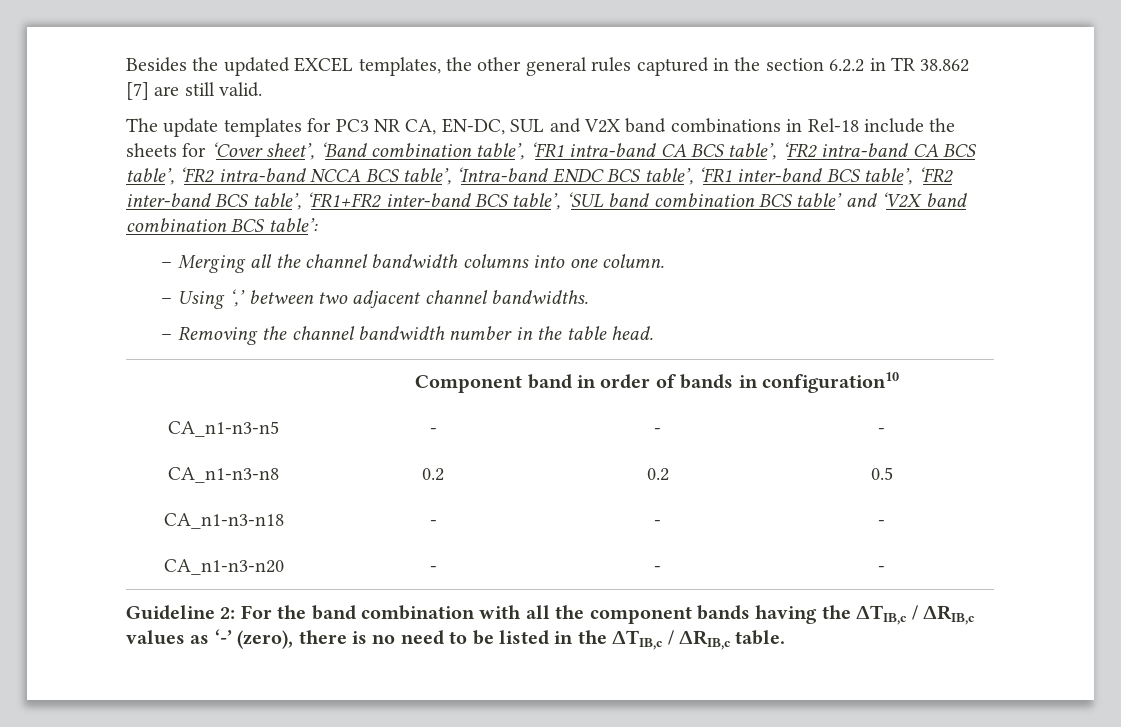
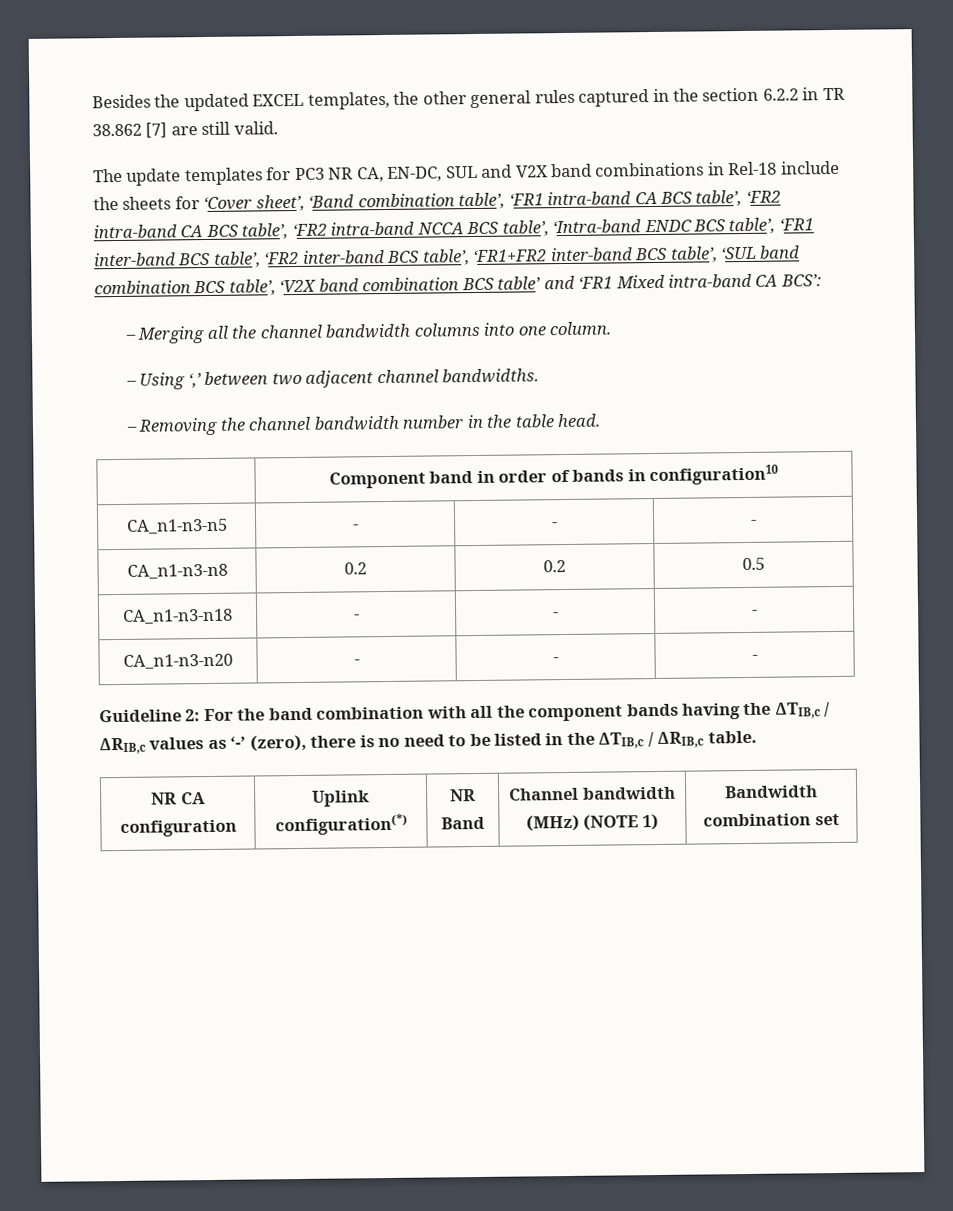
- The update templates for PC3 NR CA, EN-DC, SUL and V2X band combinations in Rel-18 include the sheets for ‘Cover sheet’, ‘Band combination table’, ‘FR1 intra-band CA BCS table’, ‘FR2 intra-band CA BCS table’, ‘FR2 intra-band NCCA BCS table’, ‘Intra-band ENDC BCS table’, ‘FR1 inter-band BCS table’, ‘FR2 inter-band BCS table’, ‘FR1+FR2 inter-band BCS table’, ‘SUL band combination BCS table’ and ‘V2X band combination BCS table’:
+ The update templates for PC3 NR CA, EN-DC, SUL and V2X band combinations in Rel-18 include the sheets for ‘Cover sheet’, ‘Band combination table’, ‘FR1 intra-band CA BCS table’, ‘FR2 intra-band CA BCS table’, ‘FR2 intra-band NCCA BCS table’, ‘Intra-band ENDC BCS table’, ‘FR1 inter-band BCS table’, ‘FR2 inter-band BCS table’, ‘FR1+FR2 inter-band BCS table’, ‘SUL band combination BCS table’, ‘V2X band combination BCS table’ and ‘FR1 Mixed intra-band CA BCS’:
+ NR CA configuration | Uplink configuration(*) | NR Band | Channel bandwidth (MHz) (NOTE 1) | Bandwidth combination set

